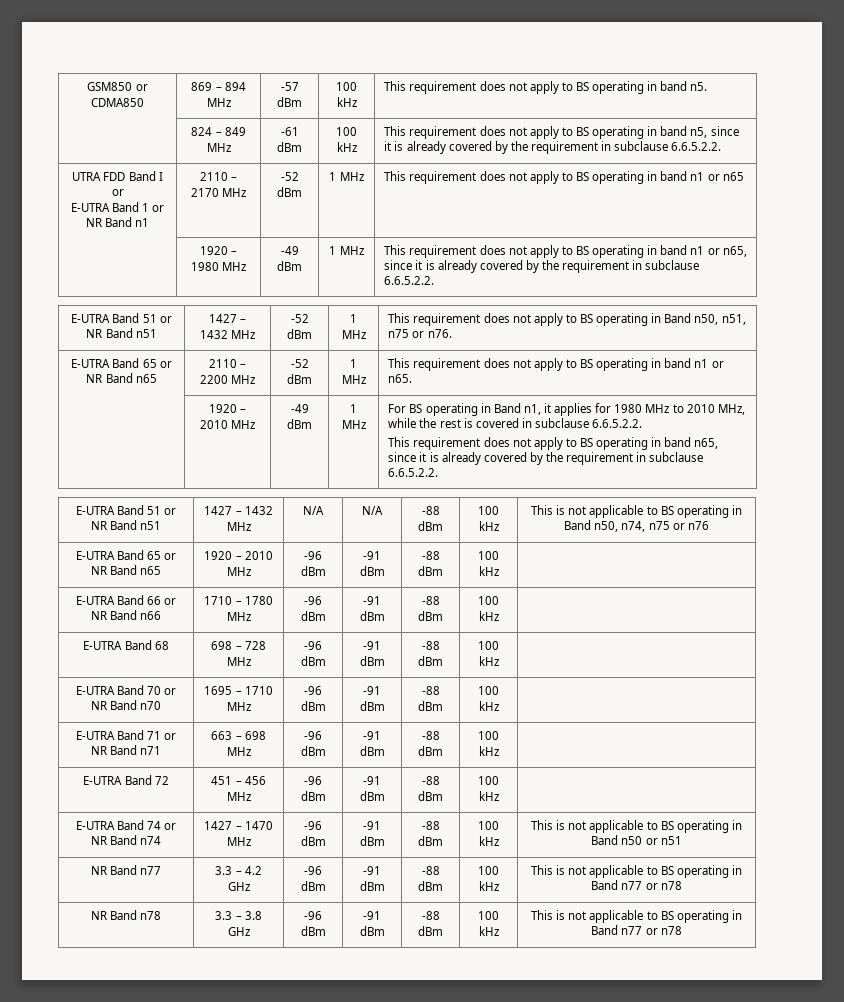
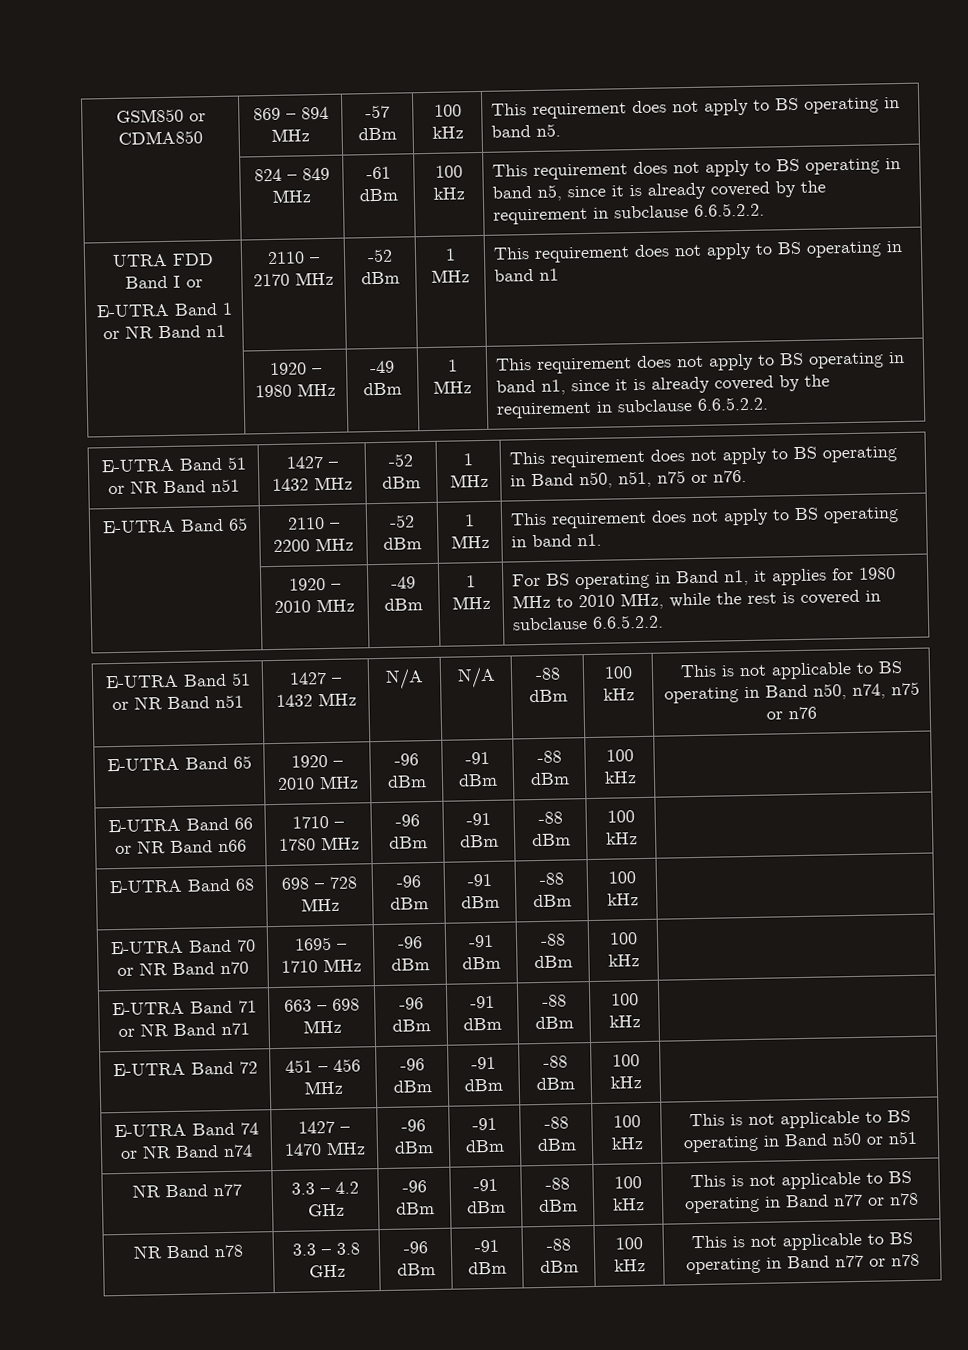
  UTRA FDD Band I or
- E-UTRA Band 1 or NR Band n1 | 2110 – 2170 MHz | -52 dBm | 1 MHz | This requirement does not apply to BS operating in band n1 or n65
+ E-UTRA Band 1 or NR Band n1 | 2110 – 2170 MHz | -52 dBm | 1 MHz | This requirement does not apply to BS operating in band n1
- | 1920 – 1980 MHz | -49 dBm | 1 MHz | This requirement does not apply to BS operating in band n1 or n65, since it is already covered by the requirement in subclause 6.6.5.2.2.
+ | 1920 – 1980 MHz | -49 dBm | 1 MHz | This requirement does not apply to BS operating in band n1, since it is already covered by the requirement in subclause 6.6.5.2.2.
- E-UTRA Band 65 or NR Band n65 | 2110 – 2200 MHz | -52 dBm | 1 MHz | This requirement does not apply to BS operating in band n1 or n65.
+ E-UTRA Band 65 | 2110 – 2200 MHz | -52 dBm | 1 MHz | This requirement does not apply to BS operating in band n1.
- This requirement does not apply to BS operating in band n65, since it is already covered by the requirement in subclause 6.6.5.2.2.
- E-UTRA Band 65 or NR Band n65 | 1920 – 2010 MHz | -96 dBm | -91 dBm | -88 dBm | 100 kHz |
+ E-UTRA Band 65 | 1920 – 2010 MHz | -96 dBm | -91 dBm | -88 dBm | 100 kHz |

